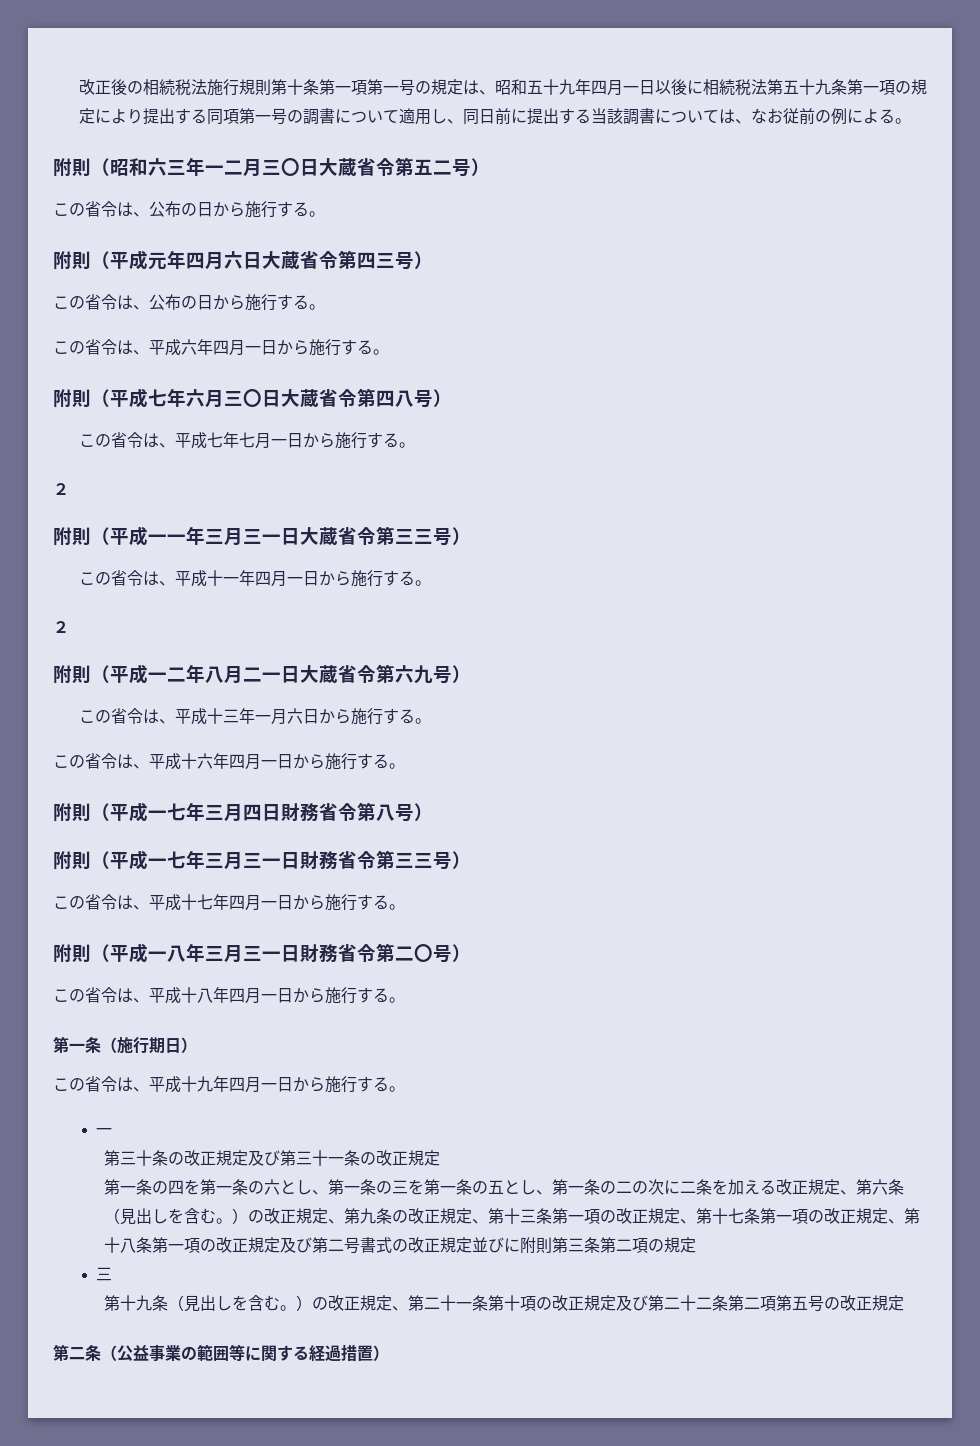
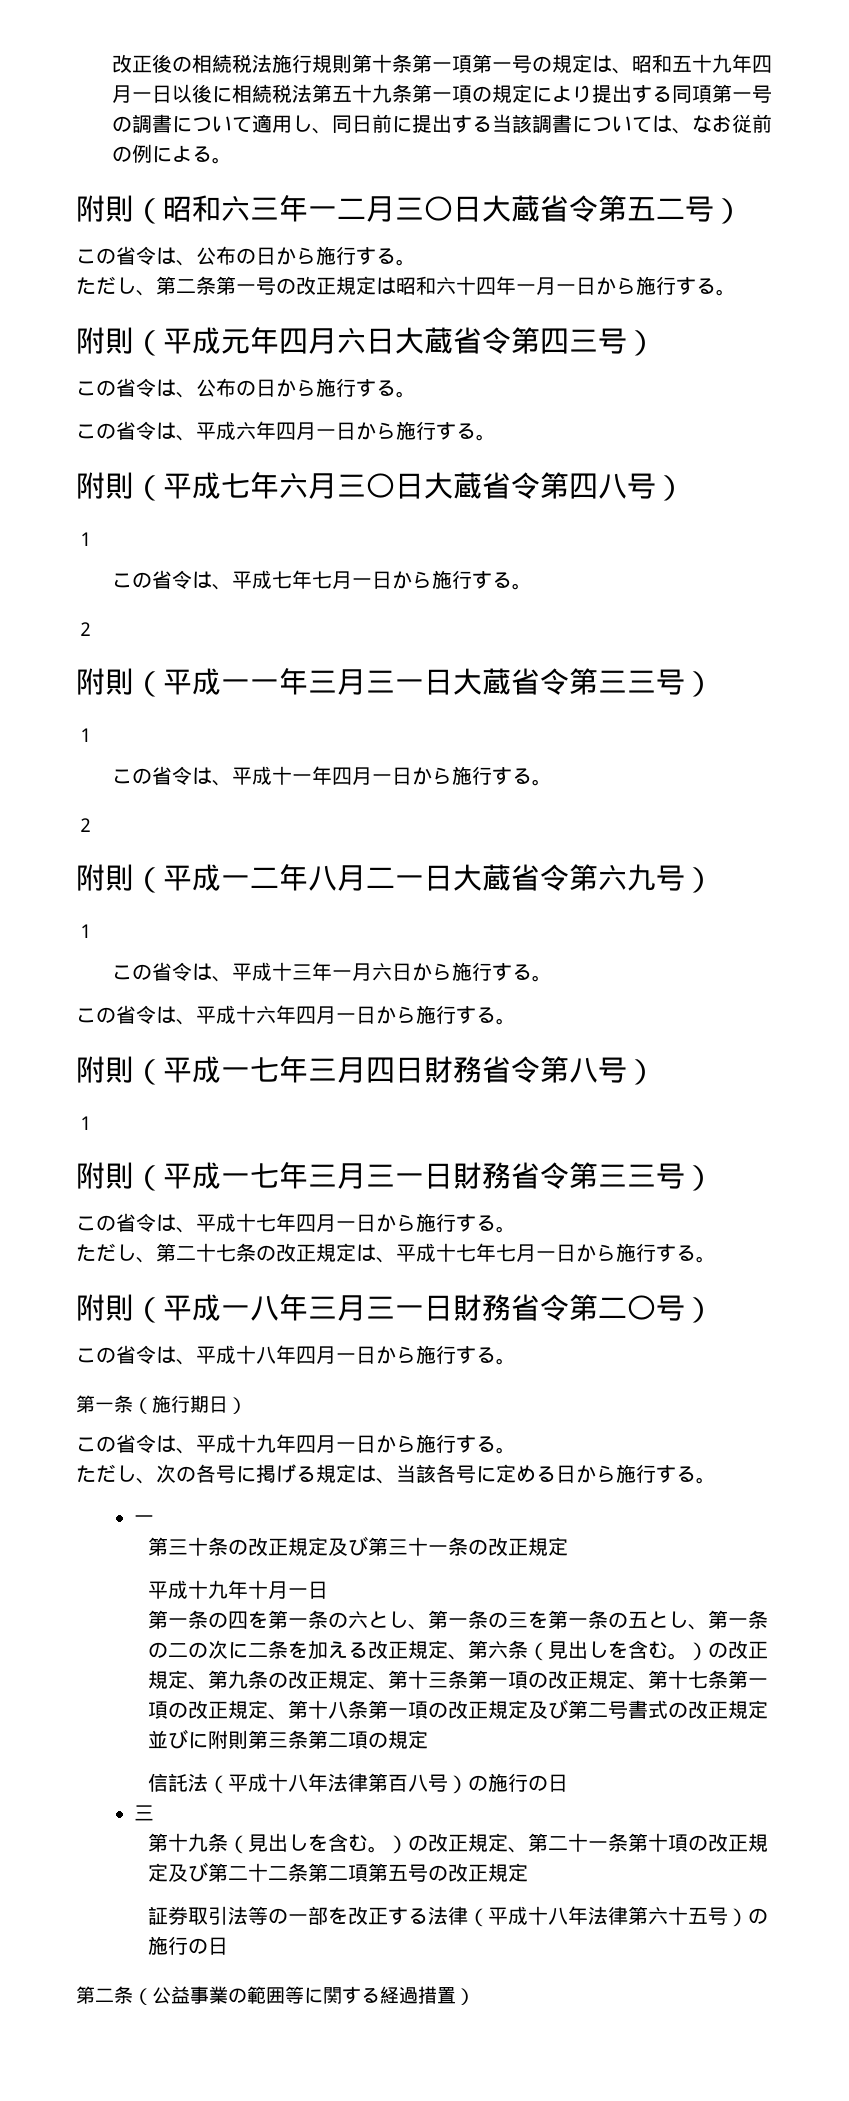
+ ただし、第二条第一号の改正規定は昭和六十四年一月一日から施行する。
  附則（平成七年六月三〇日大蔵省令第四八号）
+ １
  附則（平成一一年三月三一日大蔵省令第三三号）
+ １
  附則（平成一二年八月二一日大蔵省令第六九号）
+ １
  附則（平成一七年三月四日財務省令第八号）
+ １
+ ただし、第二十七条の改正規定は、平成十七年七月一日から施行する。
+ ただし、次の各号に掲げる規定は、当該各号に定める日から施行する。
+ 平成十九年十月一日
+ 信託法（平成十八年法律第百八号）の施行の日
+ 証券取引法等の一部を改正する法律（平成十八年法律第六十五号）の施行の日

